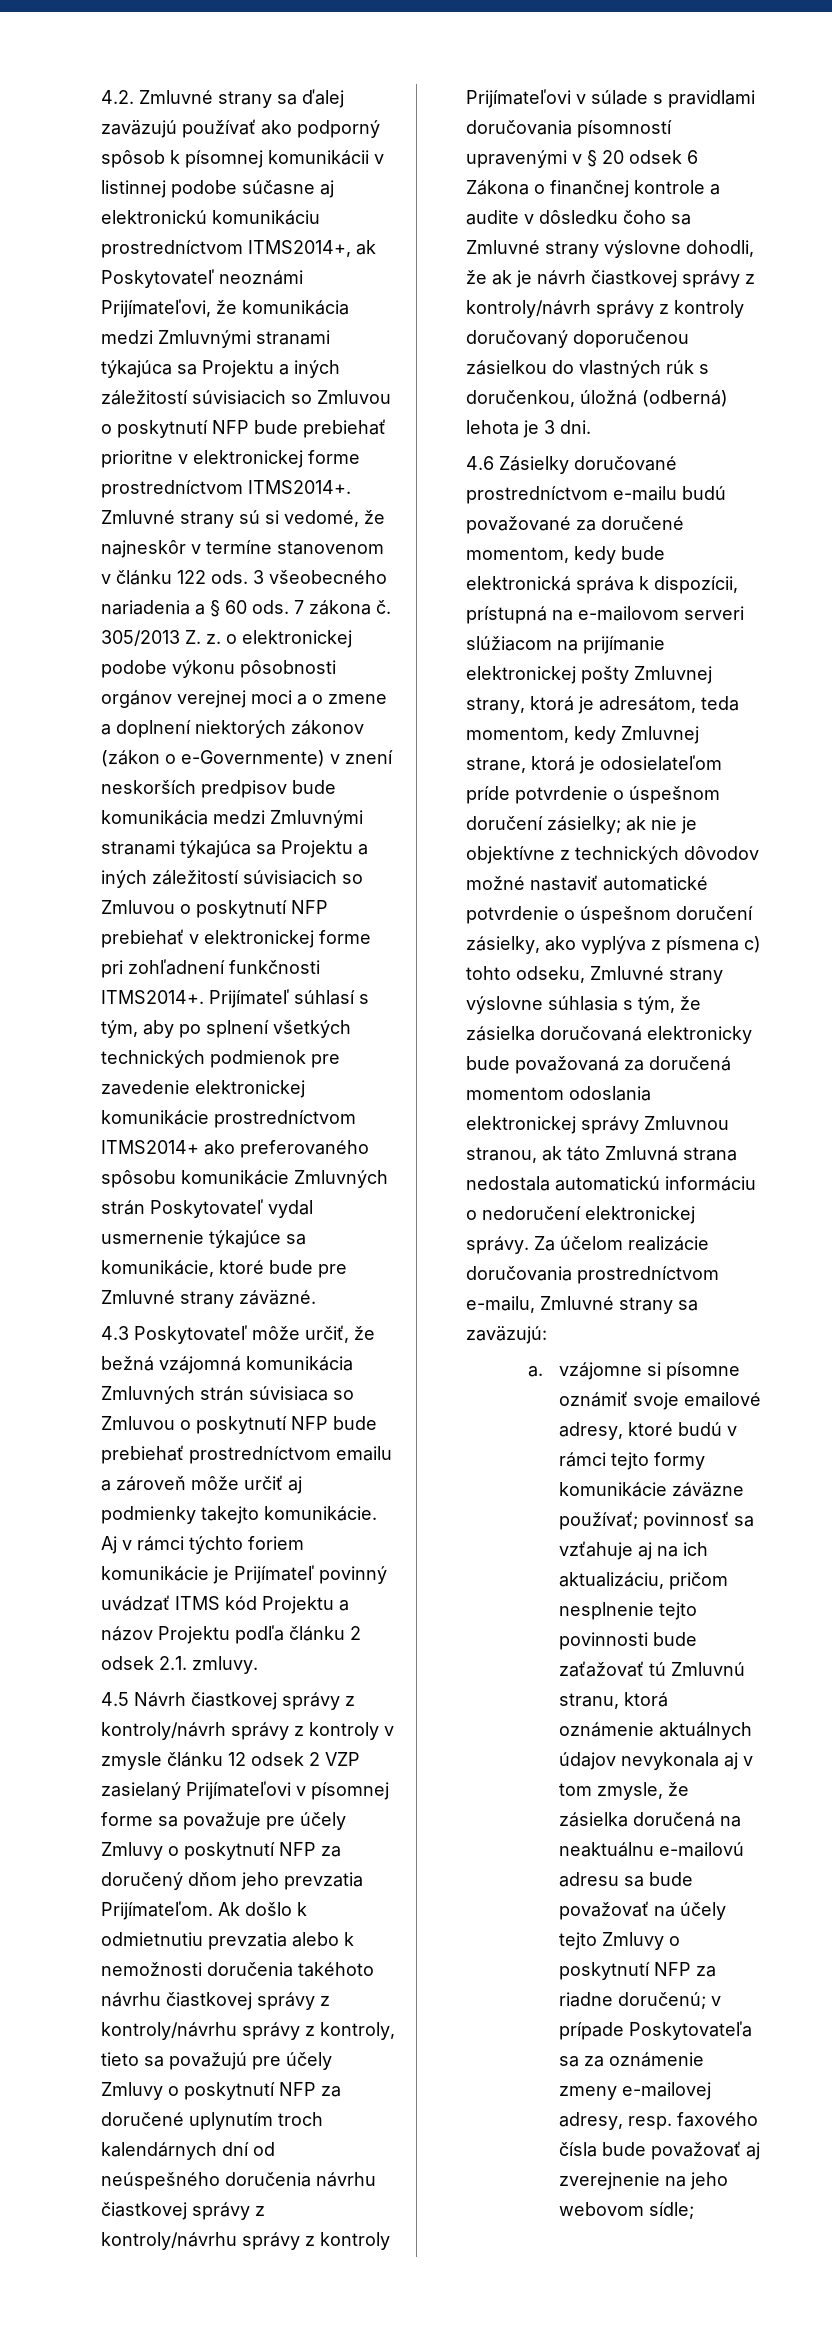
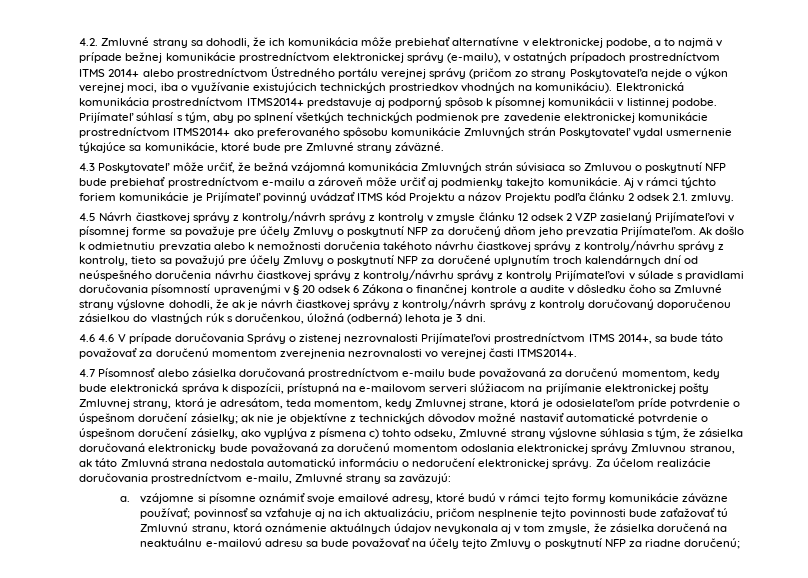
- 4.2. Zmluvné strany sa ďalej zaväzujú používať ako podporný spôsob k písomnej komunikácii v listinnej podobe súčasne aj elektronickú komunikáciu prostredníctvom ITMS2014+, ak Poskytovateľ neoznámi Prijímateľovi, že komunikácia medzi Zmluvnými stranami týkajúca sa Projektu a iných záležitostí súvisiacich so Zmluvou o poskytnutí NFP bude prebiehať prioritne v elektronickej forme prostredníctvom ITMS2014+. Zmluvné strany sú si vedomé, že najneskôr v termíne stanovenom v článku 122 ods. 3 všeobecného nariadenia a § 60 ods. 7 zákona č. 305/2013 Z. z. o elektronickej podobe výkonu pôsobnosti orgánov verejnej moci a o zmene a doplnení niektorých zákonov (zákon o e-Governmente) v znení neskorších predpisov bude komunikácia medzi Zmluvnými stranami týkajúca sa Projektu a iných záležitostí súvisiacich so Zmluvou o poskytnutí NFP prebiehať v elektronickej forme pri zohľadnení funkčnosti ITMS2014+.
+ 4.2. Zmluvné strany sa dohodli, že ich komunikácia môže prebiehať alternatívne v elektronickej podobe, a to najmä v prípade bežnej komunikácie prostredníctvom elektronickej správy (e-mailu), v ostatných prípadoch prostredníctvom ITMS 2014+ alebo prostredníctvom Ústredného portálu verejnej správy (pričom zo strany Poskytovateľa nejde o výkon verejnej moci, iba o využívanie existujúcich technických prostriedkov vhodných na komunikáciu). Elektronická komunikácia prostredníctvom ITMS2014+ predstavuje aj podporný spôsob k písomnej komunikácii v listinnej podobe.
- 4.3 Poskytovateľ môže určiť, že bežná vzájomná komunikácia Zmluvných strán súvisiaca so Zmluvou o poskytnutí NFP bude prebiehať prostredníctvom emailu a zároveň môže určiť aj podmienky takejto komunikácie.
+ 4.3 Poskytovateľ môže určiť, že bežná vzájomná komunikácia Zmluvných strán súvisiaca so Zmluvou o poskytnutí NFP bude prebiehať prostredníctvom e-mailu a zároveň môže určiť aj podmienky takejto komunikácie.
- 4.6 Zásielky doručované prostredníctvom e-mailu budú považované za doručené momentom, kedy bude elektronická správa k dispozícii, prístupná na e-mailovom serveri slúžiacom na prijímanie elektronickej pošty Zmluvnej strany, ktorá je adresátom, teda momentom, kedy Zmluvnej strane, ktorá je odosielateľom príde potvrdenie o úspešnom doručení zásielky;
+ 4.6 4.6 V prípade doručovania Správy o zistenej nezrovnalosti Prijímateľovi prostredníctvom ITMS 2014+, sa bude táto považovať za doručenú momentom zverejnenia nezrovnalosti vo verejnej časti ITMS2014+.
+ 4.7 Písomnosť alebo zásielka doručovaná prostredníctvom e-mailu bude považovaná za doručenú momentom, kedy bude elektronická správa k dispozícii, prístupná na e-mailovom serveri slúžiacom na prijímanie elektronickej pošty Zmluvnej strany, ktorá je adresátom, teda momentom, kedy Zmluvnej strane, ktorá je odosielateľom príde potvrdenie o úspešnom doručení zásielky;
- ak nie je objektívne z technických dôvodov možné nastaviť automatické potvrdenie o úspešnom doručení zásielky, ako vyplýva z písmena c) tohto odseku, Zmluvné strany výslovne súhlasia s tým, že zásielka doručovaná elektronicky bude považovaná za doručená momentom odoslania elektronickej správy Zmluvnou stranou, ak táto Zmluvná strana nedostala automatickú informáciu o nedoručení elektronickej správy.
+ ak nie je objektívne z technických dôvodov možné nastaviť automatické potvrdenie o úspešnom doručení zásielky, ako vyplýva z písmena c) tohto odseku, Zmluvné strany výslovne súhlasia s tým, že zásielka doručovaná elektronicky bude považovaná za doručenú momentom odoslania elektronickej správy Zmluvnou stranou, ak táto Zmluvná strana nedostala automatickú informáciu o nedoručení elektronickej správy.
- v prípade Poskytovateľa sa za oznámenie zmeny e-mailovej adresy, resp. faxového čísla bude považovať aj zverejnenie na jeho webovom sídle;

